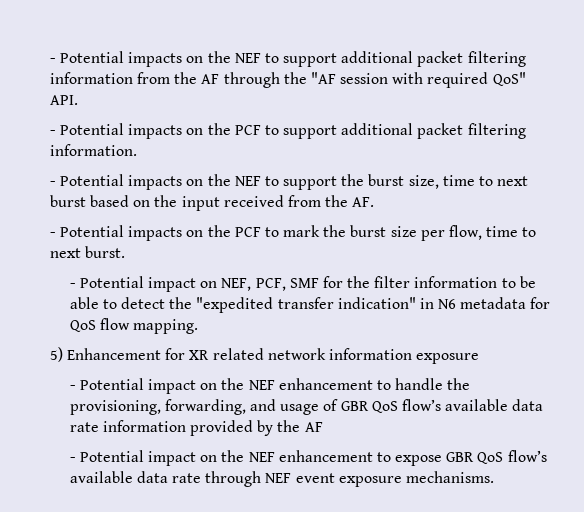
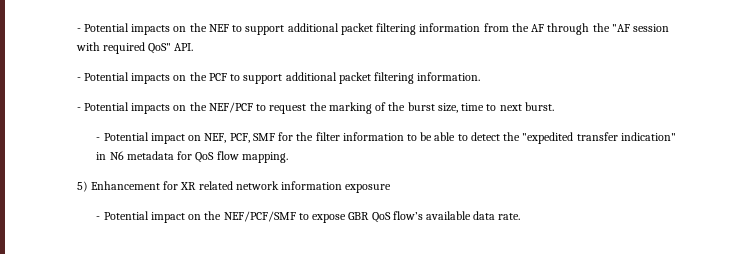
- - Potential impacts on the NEF to support the burst size, time to next burst based on the input received from the AF.
- - Potential impacts on the PCF to mark the burst size per flow, time to next burst.
+ - Potential impacts on the NEF/PCF to request the marking of the burst size, time to next burst.
- - Potential impact on the NEF enhancement to handle the provisioning, forwarding, and usage of GBR QoS flow’s available data rate information provided by the AF
- - Potential impact on the NEF enhancement to expose GBR QoS flow’s available data rate through NEF event exposure mechanisms.
+ - Potential impact on the NEF/PCF/SMF to expose GBR QoS flow’s available data rate.

